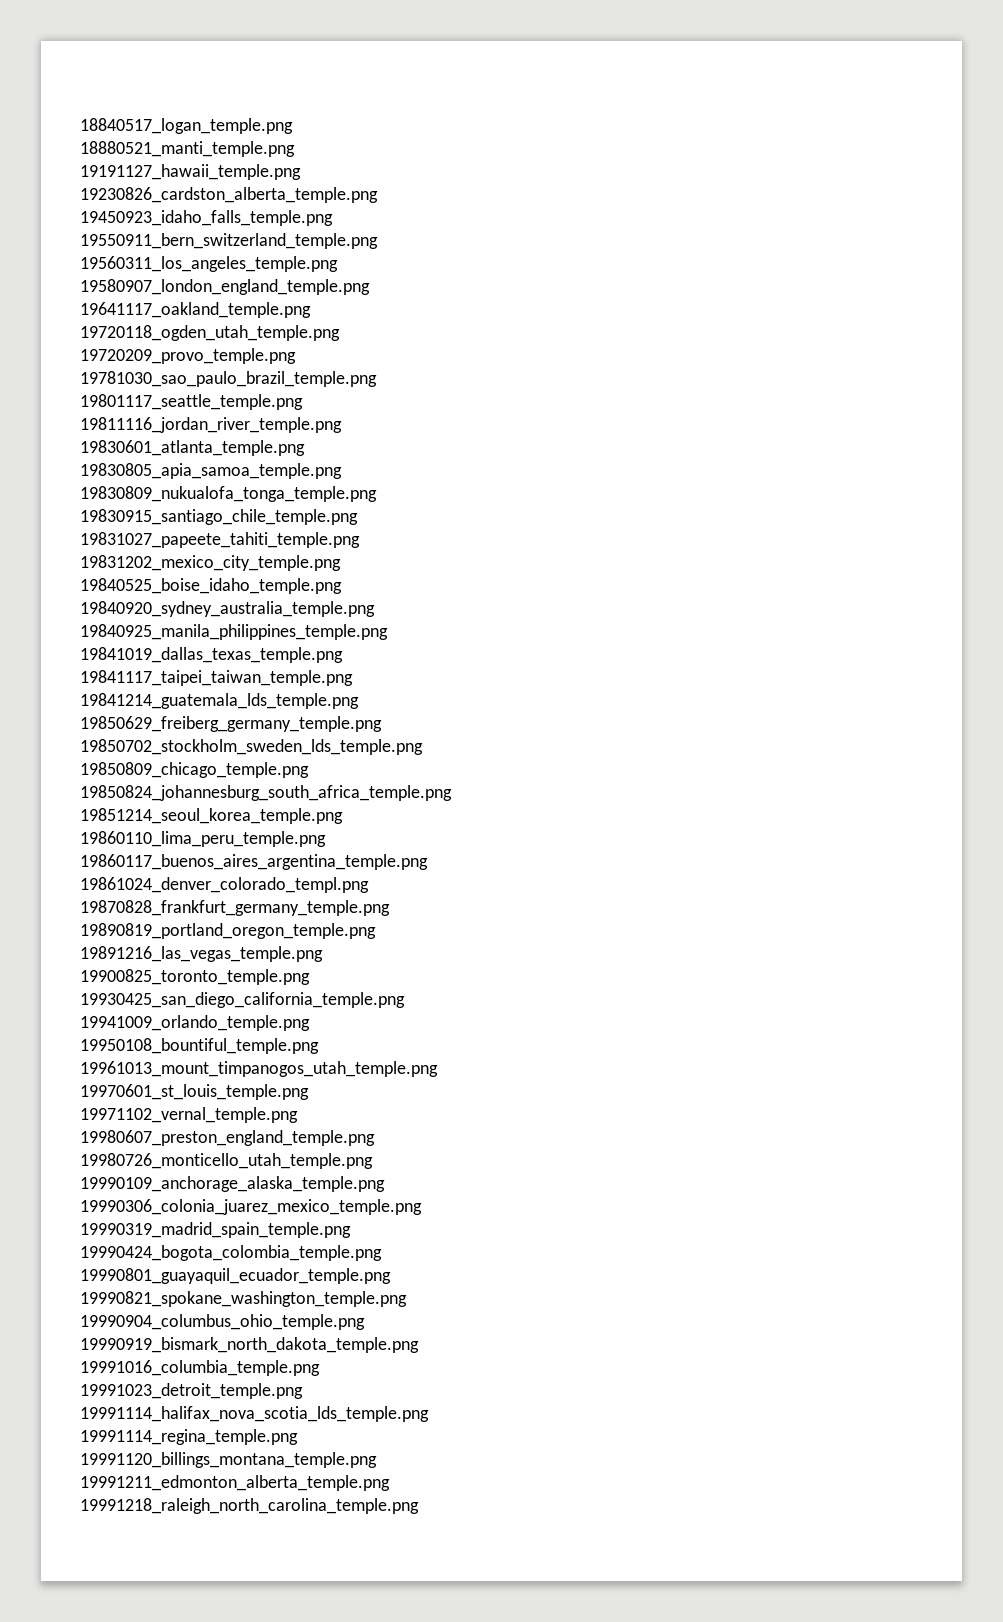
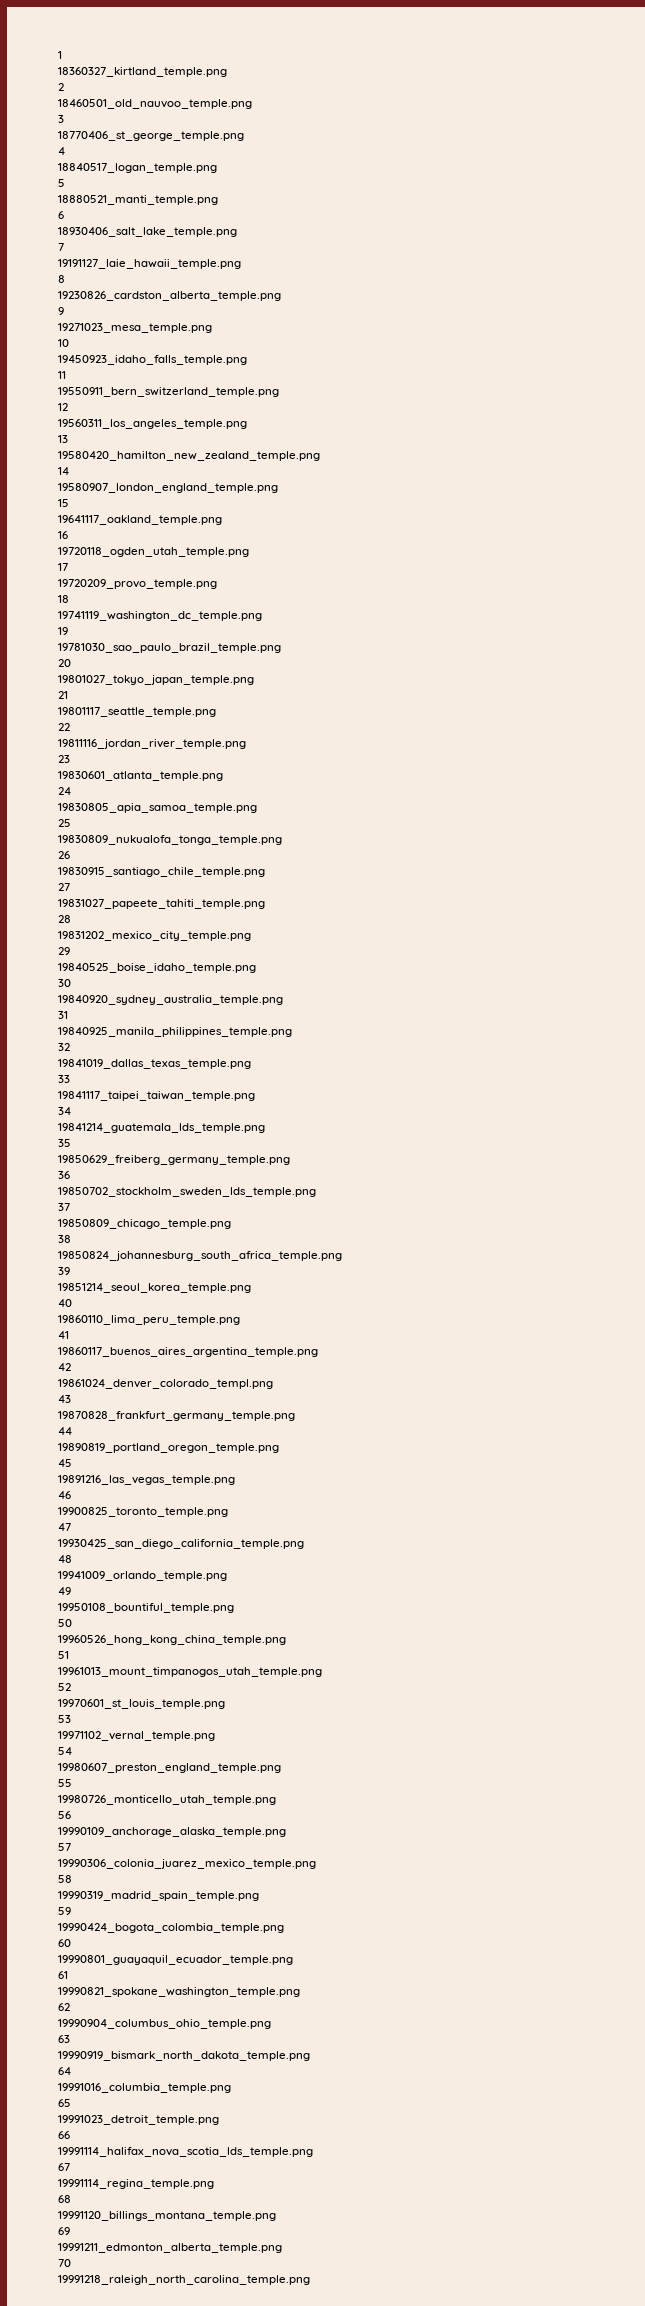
+ 1
+ 18360327_kirtland_temple.png
+ 2
+ 18460501_old_nauvoo_temple.png
+ 3
+ 18770406_st_george_temple.png
+ 4
+ 5
- 19191127_hawaii_temple.png
+ 6
+ 18930406_salt_lake_temple.png
+ 7
+ 19191127_laie_hawaii_temple.png
+ 8
  19230826_cardston_alberta_temple.png
+ 9
+ 19271023_mesa_temple.png
+ 10
+ 11
+ 12
+ 13
+ 19580420_hamilton_new_zealand_temple.png
+ 14
+ 15
+ 16
+ 17
+ 18
+ 19741119_washington_dc_temple.png
+ 19
  19781030_sao_paulo_brazil_temple.png
+ 20
+ 19801027_tokyo_japan_temple.png
+ 21
+ 22
+ 23
+ 24
+ 25
+ 26
+ 27
+ 28
+ 29
+ 30
+ 31
+ 32
+ 33
+ 34
+ 35
+ 36
+ 37
+ 38
+ 39
+ 40
+ 41
+ 42
+ 43
+ 44
+ 45
+ 46
+ 47
+ 48
+ 49
+ 50
+ 19960526_hong_kong_china_temple.png
+ 51
+ 52
+ 53
+ 54
+ 55
+ 56
+ 57
+ 58
+ 59
+ 60
+ 61
+ 62
+ 63
+ 64
+ 65
+ 66
+ 67
+ 68
+ 69
+ 70

